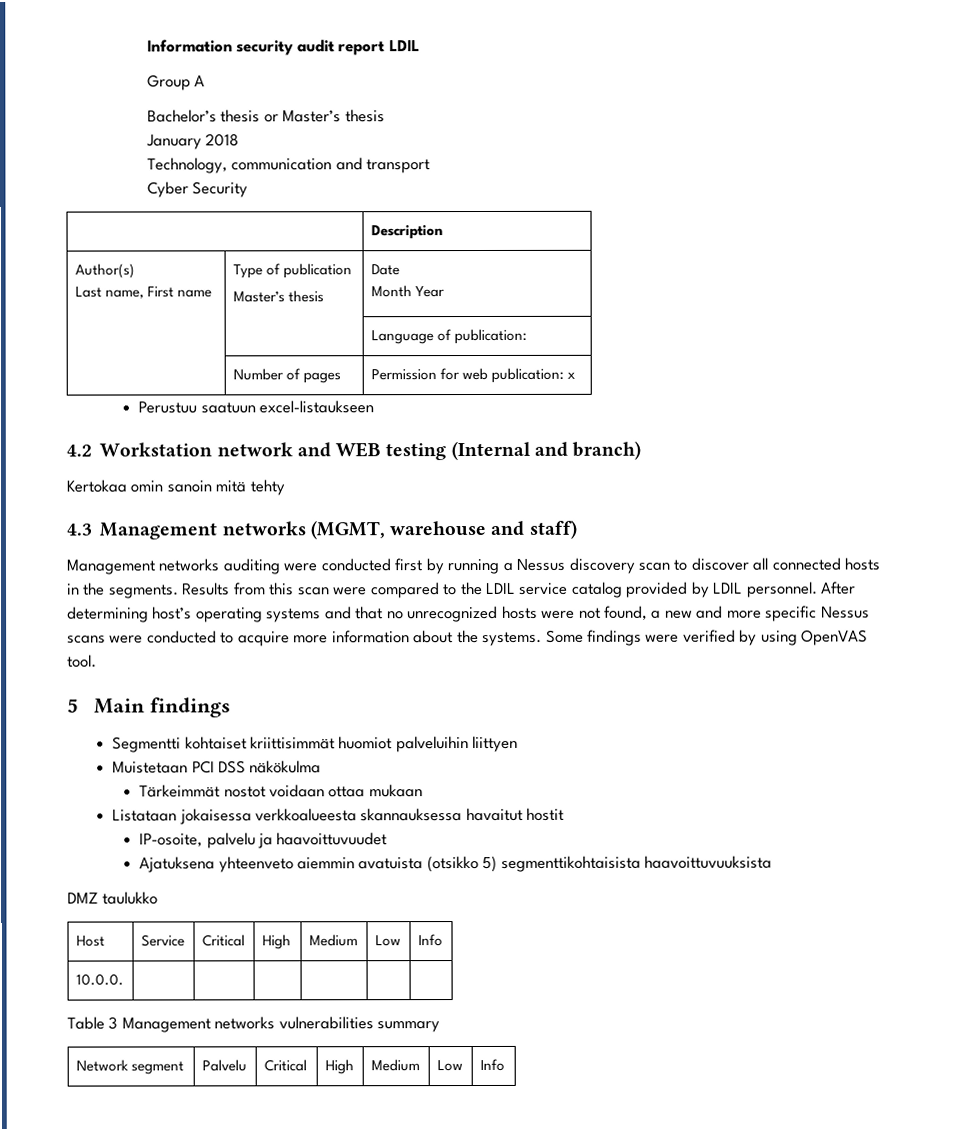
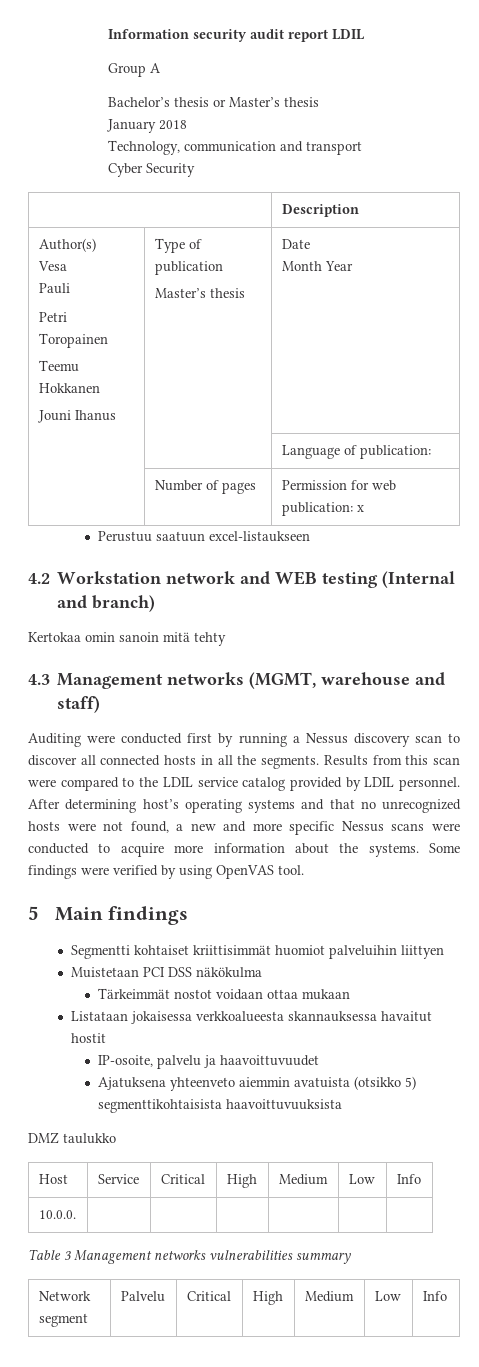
  Author(s)
- Last name, First name | Type of publication
+ Vesa
+ Pauli
+ Petri Toropainen
+ Teemu Hokkanen
+ Jouni Ihanus | Type of publication
- Management networks auditing were conducted first by running a Nessus discovery scan to discover all connected hosts in the segments.
+ Auditing were conducted first by running a Nessus discovery scan to discover all connected hosts in all the segments.

